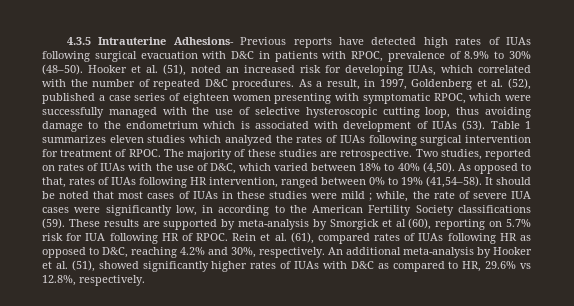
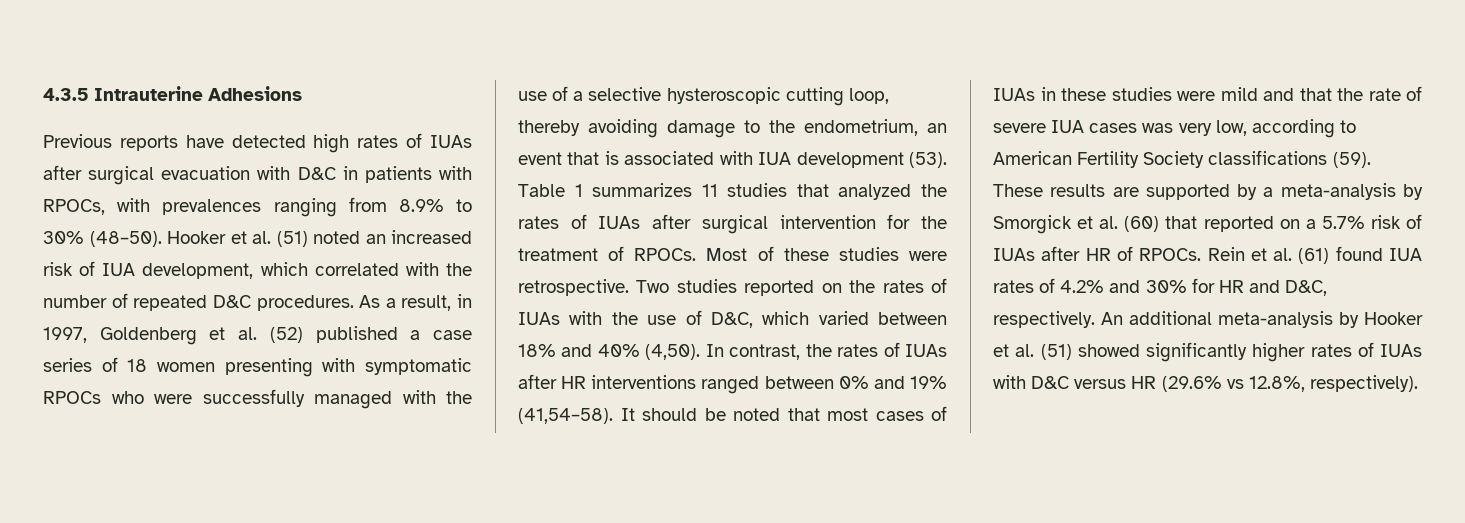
- 4.3.5 Intrauterine Adhesions- Previous reports have detected high rates of IUAs following surgical evacuation with D&C in patients with RPOC, prevalence of 8.9% to 30% (48–50).
+ 4.3.5 Intrauterine Adhesions
+ Previous reports have detected high rates of IUAs after surgical evacuation with D&C in patients with RPOCs, with prevalences ranging from 8.9% to 30% (48–50).
- Hooker et al. (51), noted an increased risk for developing IUAs, which correlated with the number of repeated D&C procedures.
+ Hooker et al. (51) noted an increased risk of IUA development, which correlated with the number of repeated D&C procedures.
- As a result, in 1997, Goldenberg et al. (52), published a case series of eighteen women presenting with symptomatic RPOC, which were successfully managed with the use of selective hysteroscopic cutting loop, thus avoiding damage to the endometrium which is associated with development of IUAs (53).
+ As a result, in 1997, Goldenberg et al. (52) published a case series of 18 women presenting with symptomatic RPOCs who were successfully managed with the use of a selective hysteroscopic cutting loop, thereby avoiding damage to the endometrium, an event that is associated with IUA development (53).
- Table 1 summarizes eleven studies which analyzed the rates of IUAs following surgical intervention for treatment of RPOC. The majority of these studies are retrospective.
+ Table 1 summarizes 11 studies that analyzed the rates of IUAs after surgical intervention for the treatment of RPOCs. Most of these studies were retrospective.
- Two studies, reported on rates of IUAs with the use of D&C, which varied between 18% to 40% (4,50).
+ Two studies reported on the rates of IUAs with the use of D&C, which varied between 18% and 40% (4,50).
- As opposed to that, rates of IUAs following HR intervention, ranged between 0% to 19% (41,54–58).
+ In contrast, the rates of IUAs after HR interventions ranged between 0% and 19% (41,54–58).
- It should be noted that most cases of IUAs in these studies were mild ; while, the rate of severe IUA cases were significantly low, in according to the American Fertility Society classifications (59).
+ It should be noted that most cases of IUAs in these studies were mild and that the rate of severe IUA cases was very low, according to American Fertility Society classifications (59).
- These results are supported by meta-analysis by Smorgick et al (60), reporting on 5.7% risk for IUA following HR of RPOC.
+ These results are supported by a meta-analysis by Smorgick et al. (60) that reported on a 5.7% risk of IUAs after HR of RPOCs.
- Rein et al. (61), compared rates of IUAs following HR as opposed to D&C, reaching 4.2% and 30%, respectively.
+ Rein et al. (61) found IUA rates of 4.2% and 30% for HR and D&C, respectively.
- An additional meta-analysis by Hooker et al. (51), showed significantly higher rates of IUAs with D&C as compared to HR, 29.6% vs 12.8%, respectively.
+ An additional meta-analysis by Hooker et al. (51) showed significantly higher rates of IUAs with D&C versus HR (29.6% vs 12.8%, respectively).

